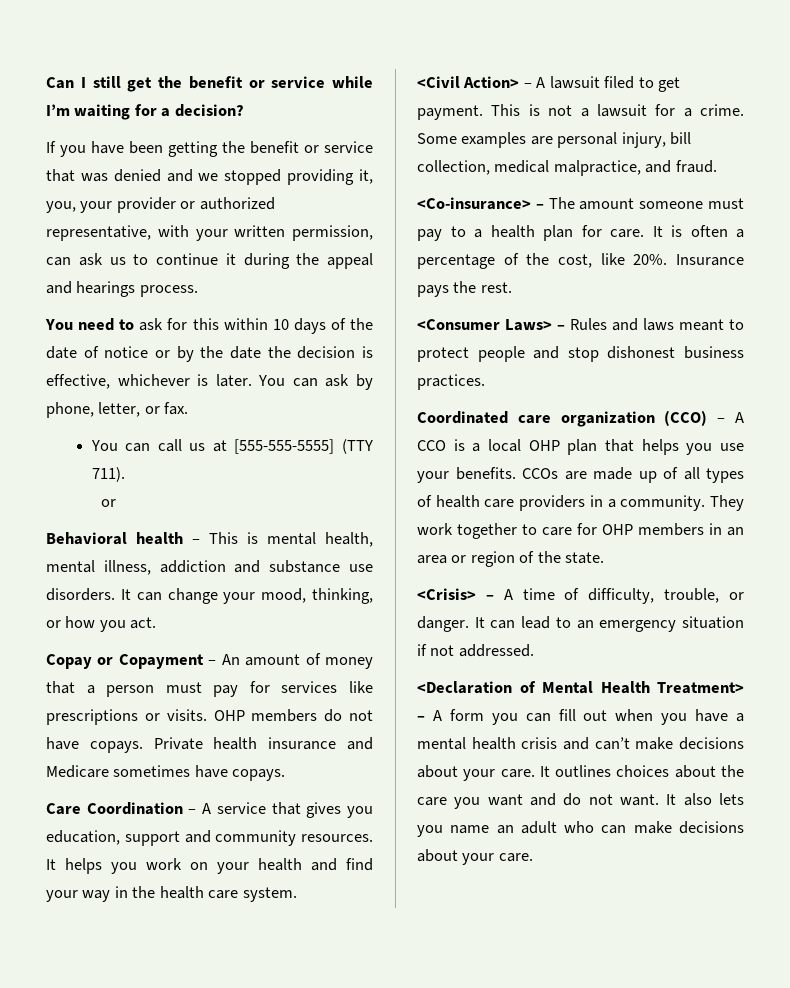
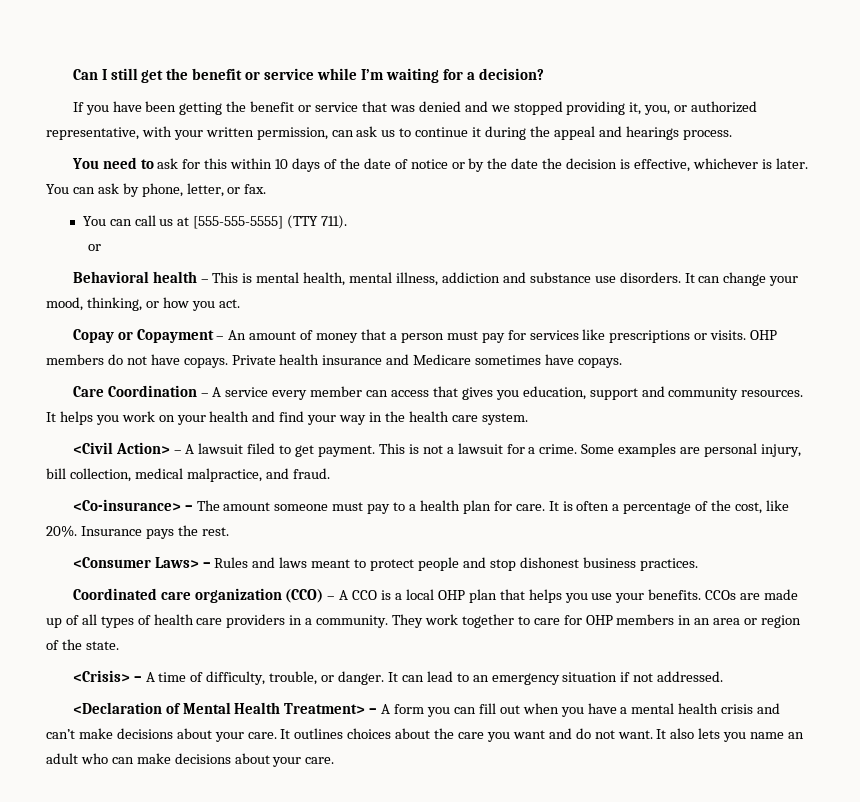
- If you have been getting the benefit or service that was denied and we stopped providing it, you, your provider or authorized representative, with your written permission, can ask us to continue it during the appeal and hearings process.
+ If you have been getting the benefit or service that was denied and we stopped providing it, you, or authorized representative, with your written permission, can ask us to continue it during the appeal and hearings process.
- Care Coordination – A service that gives you education, support and community resources.
+ Care Coordination – A service every member can access that gives you education, support and community resources.

